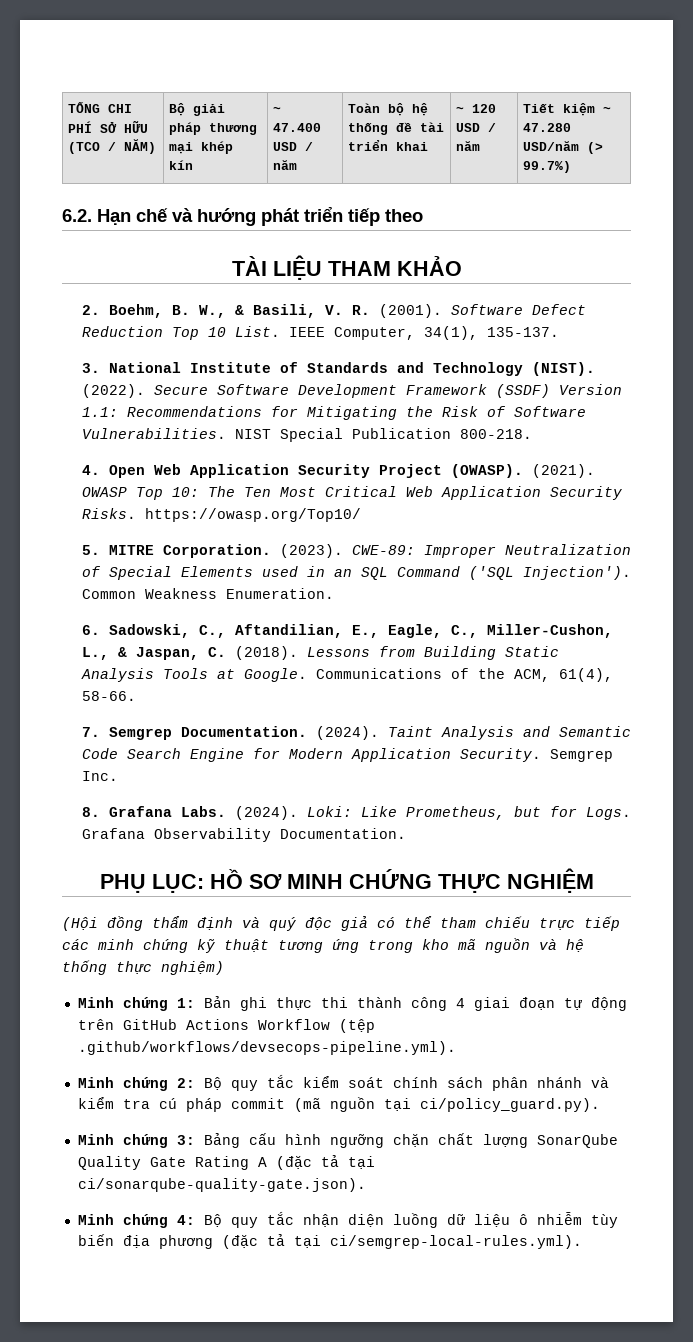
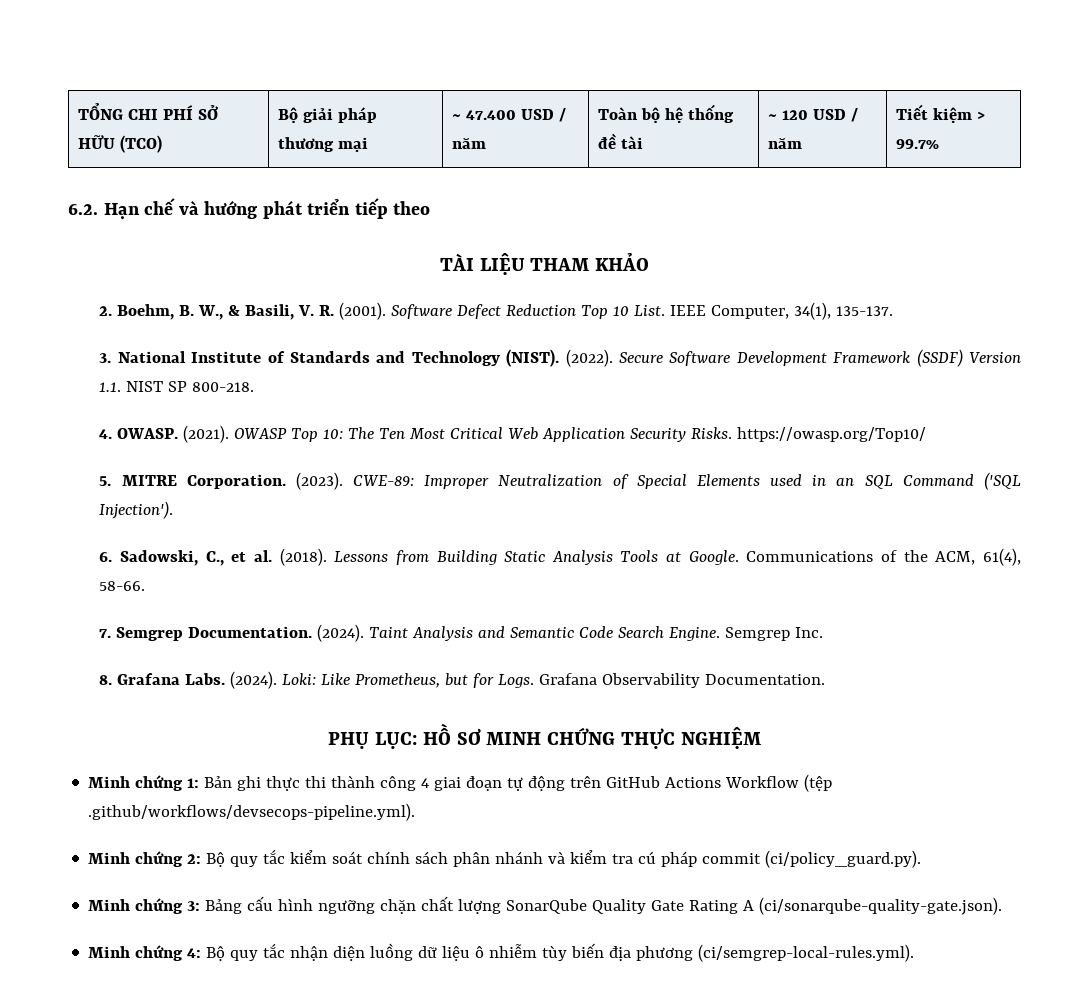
- TỔNG CHI PHÍ SỞ HỮU (TCO / NĂM) | Bộ giải pháp thương mại khép kín | ~ 47.400 USD / năm | Toàn bộ hệ thống đề tài triển khai | ~ 120 USD / năm | Tiết kiệm ~ 47.280 USD/năm (> 99.7%)
+ TỔNG CHI PHÍ SỞ HỮU (TCO) | Bộ giải pháp thương mại | ~ 47.400 USD / năm | Toàn bộ hệ thống đề tài | ~ 120 USD / năm | Tiết kiệm > 99.7%
- Secure Software Development Framework (SSDF) Version 1.1: Recommendations for Mitigating the Risk of Software Vulnerabilities. NIST Special Publication 800-218.
- 4. Open Web Application Security Project (OWASP).
+ Secure Software Development Framework (SSDF) Version 1.1. NIST SP 800-218.
+ 4. OWASP.
- Common Weakness Enumeration.
- 6. Sadowski, C., Aftandilian, E., Eagle, C., Miller-Cushon, L., & Jaspan, C. (2018).
+ 6. Sadowski, C., et al. (2018).
- Taint Analysis and Semantic Code Search Engine for Modern Application Security.
+ Taint Analysis and Semantic Code Search Engine.
- (Hội đồng thẩm định và quý độc giả có thể tham chiếu trực tiếp các minh chứng kỹ thuật tương ứng trong kho mã nguồn và hệ thống thực nghiệm)
- Minh chứng 2: Bộ quy tắc kiểm soát chính sách phân nhánh và kiểm tra cú pháp commit (mã nguồn tại ci/policy_guard.py).
+ Minh chứng 2: Bộ quy tắc kiểm soát chính sách phân nhánh và kiểm tra cú pháp commit (ci/policy_guard.py).
- Minh chứng 3: Bảng cấu hình ngưỡng chặn chất lượng SonarQube Quality Gate Rating A (đặc tả tại ci/sonarqube-quality-gate.json).
+ Minh chứng 3: Bảng cấu hình ngưỡng chặn chất lượng SonarQube Quality Gate Rating A (ci/sonarqube-quality-gate.json).
- Minh chứng 4: Bộ quy tắc nhận diện luồng dữ liệu ô nhiễm tùy biến địa phương (đặc tả tại ci/semgrep-local-rules.yml).
+ Minh chứng 4: Bộ quy tắc nhận diện luồng dữ liệu ô nhiễm tùy biến địa phương (ci/semgrep-local-rules.yml).

